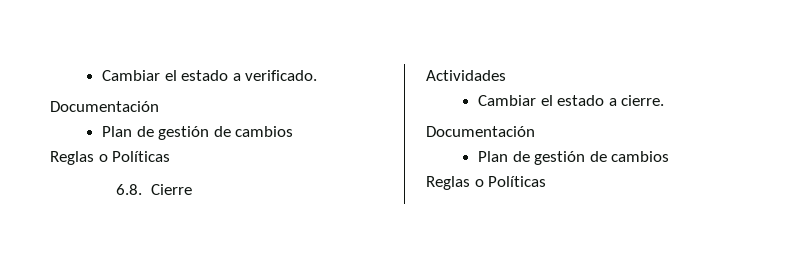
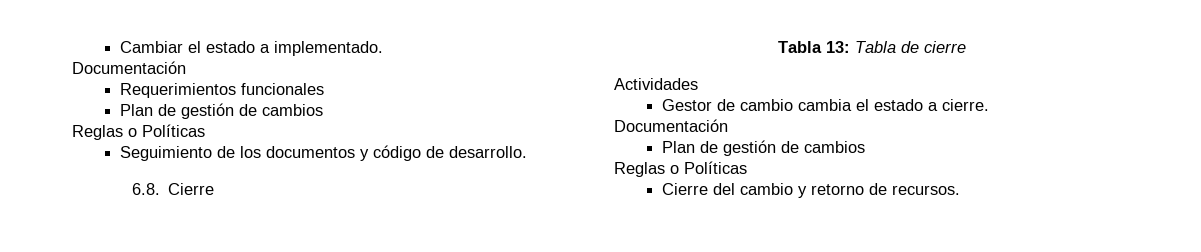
- Cambiar el estado a verificado.
+ Cambiar el estado a implementado.
  Documentación
+ Requerimientos funcionales
  Plan de gestión de cambios
  Reglas o Políticas
+ Seguimiento de los documentos y código de desarrollo.
  6.8. Cierre
+ Tabla 13: Tabla de cierre
  Actividades
- Cambiar el estado a cierre.
+ Gestor de cambio cambia el estado a cierre.
+ Cierre del cambio y retorno de recursos.

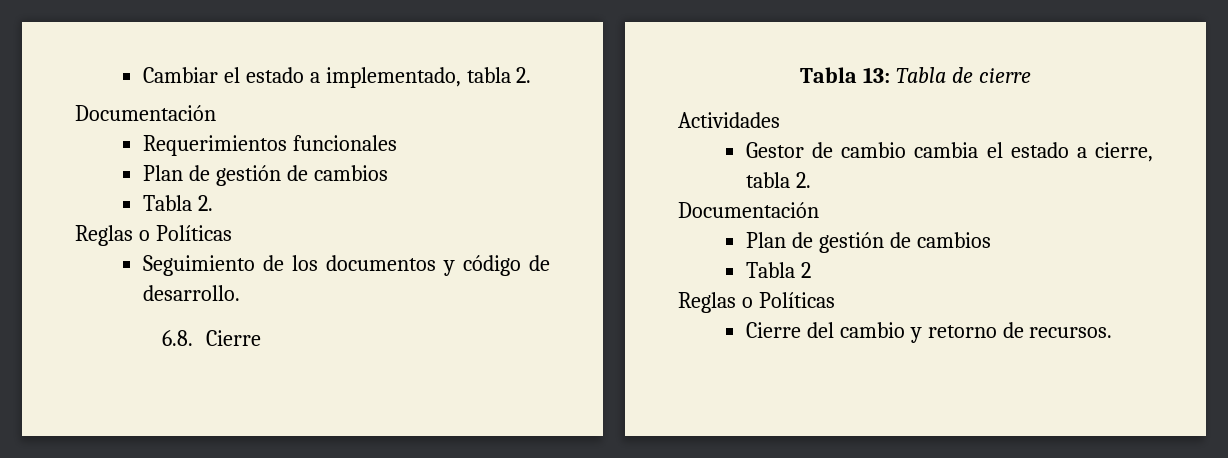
- Cambiar el estado a implementado.
+ Cambiar el estado a implementado, tabla 2.
+ Tabla 2.
- Gestor de cambio cambia el estado a cierre.
+ Gestor de cambio cambia el estado a cierre, tabla 2.
+ Tabla 2

